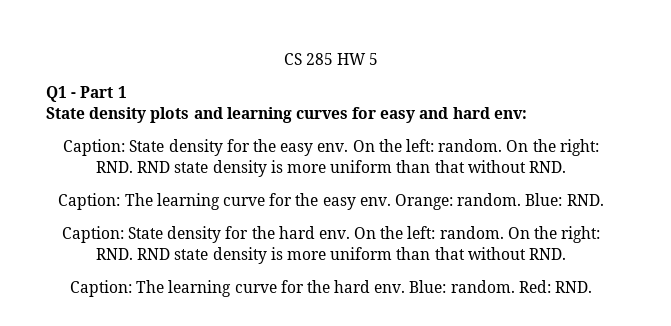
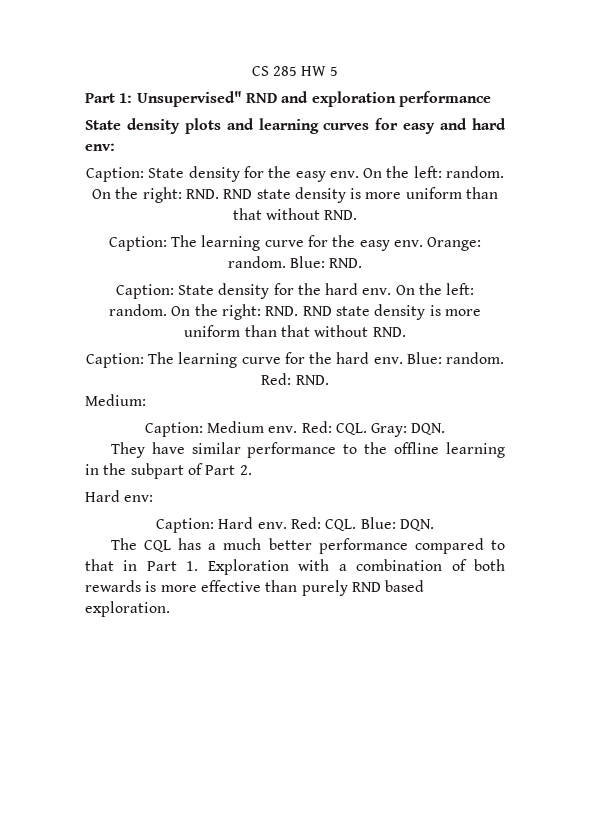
- Q1 - Part 1
+ Part 1: Unsupervised" RND and exploration performance
+ Medium:
+ Caption: Medium env. Red: CQL. Gray: DQN.
+ They have similar performance to the offline learning in the subpart of Part 2.
+ Hard env:
+ Caption: Hard env. Red: CQL. Blue: DQN.
+ The CQL has a much better performance compared to that in Part 1. Exploration with a combination of both rewards is more effective than purely RND based exploration.

